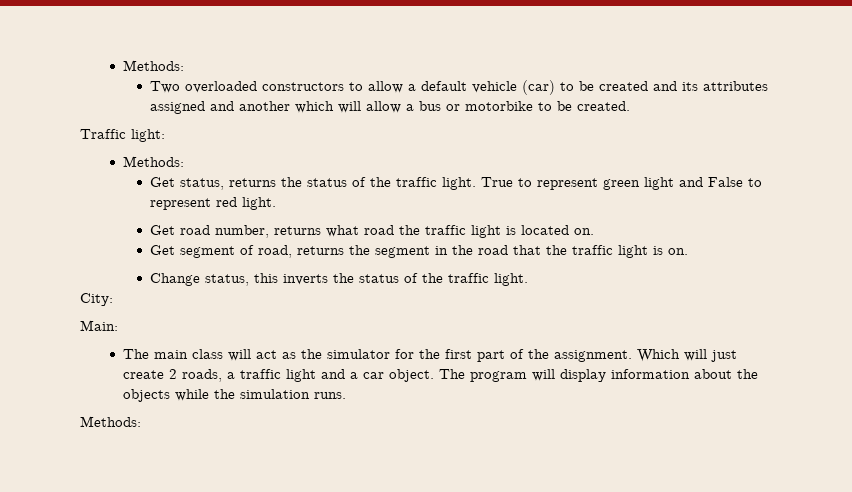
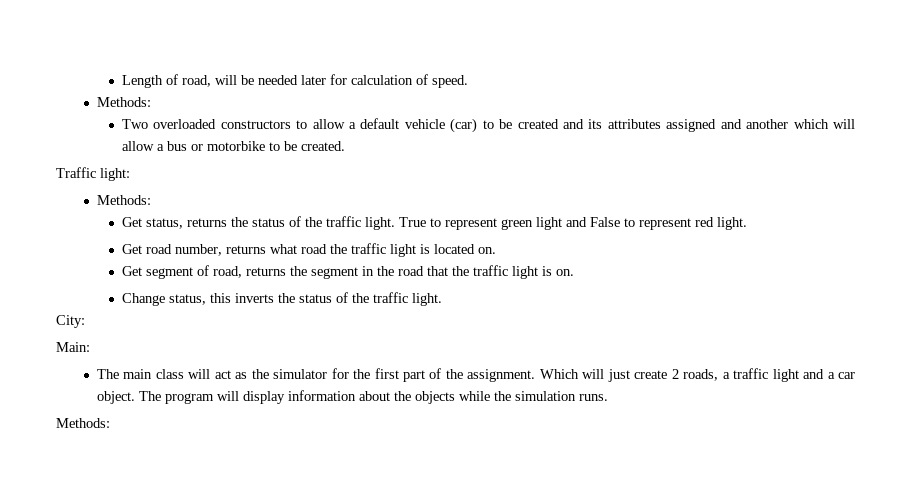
+ Length of road, will be needed later for calculation of speed.

